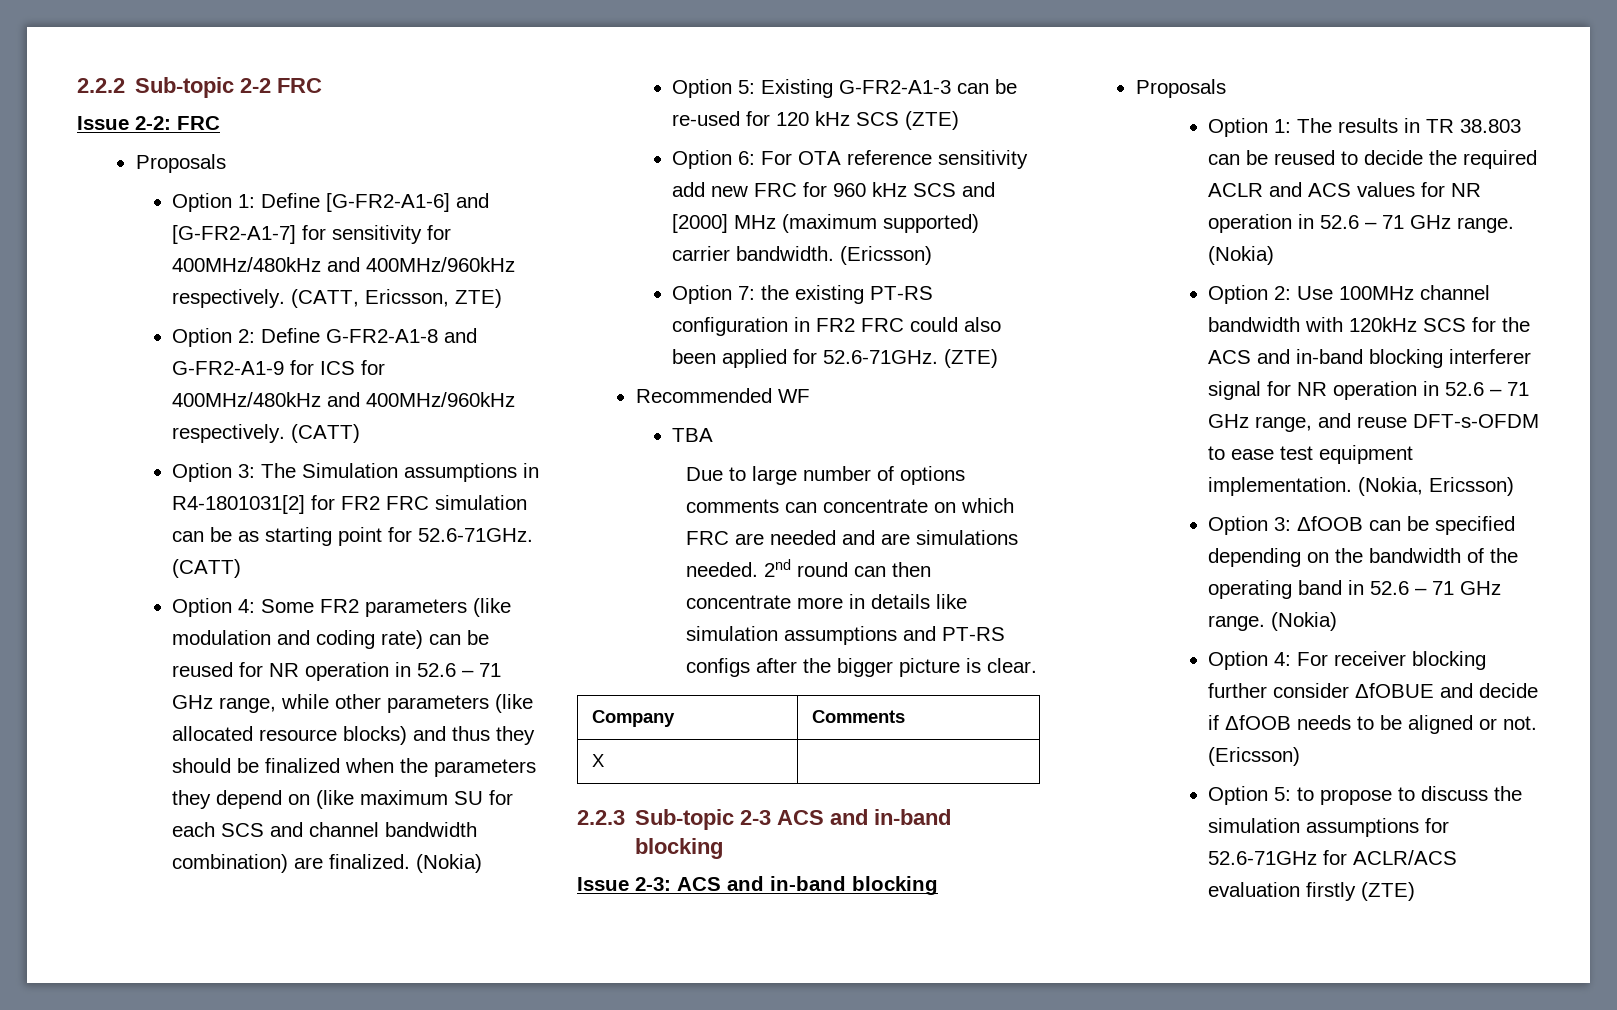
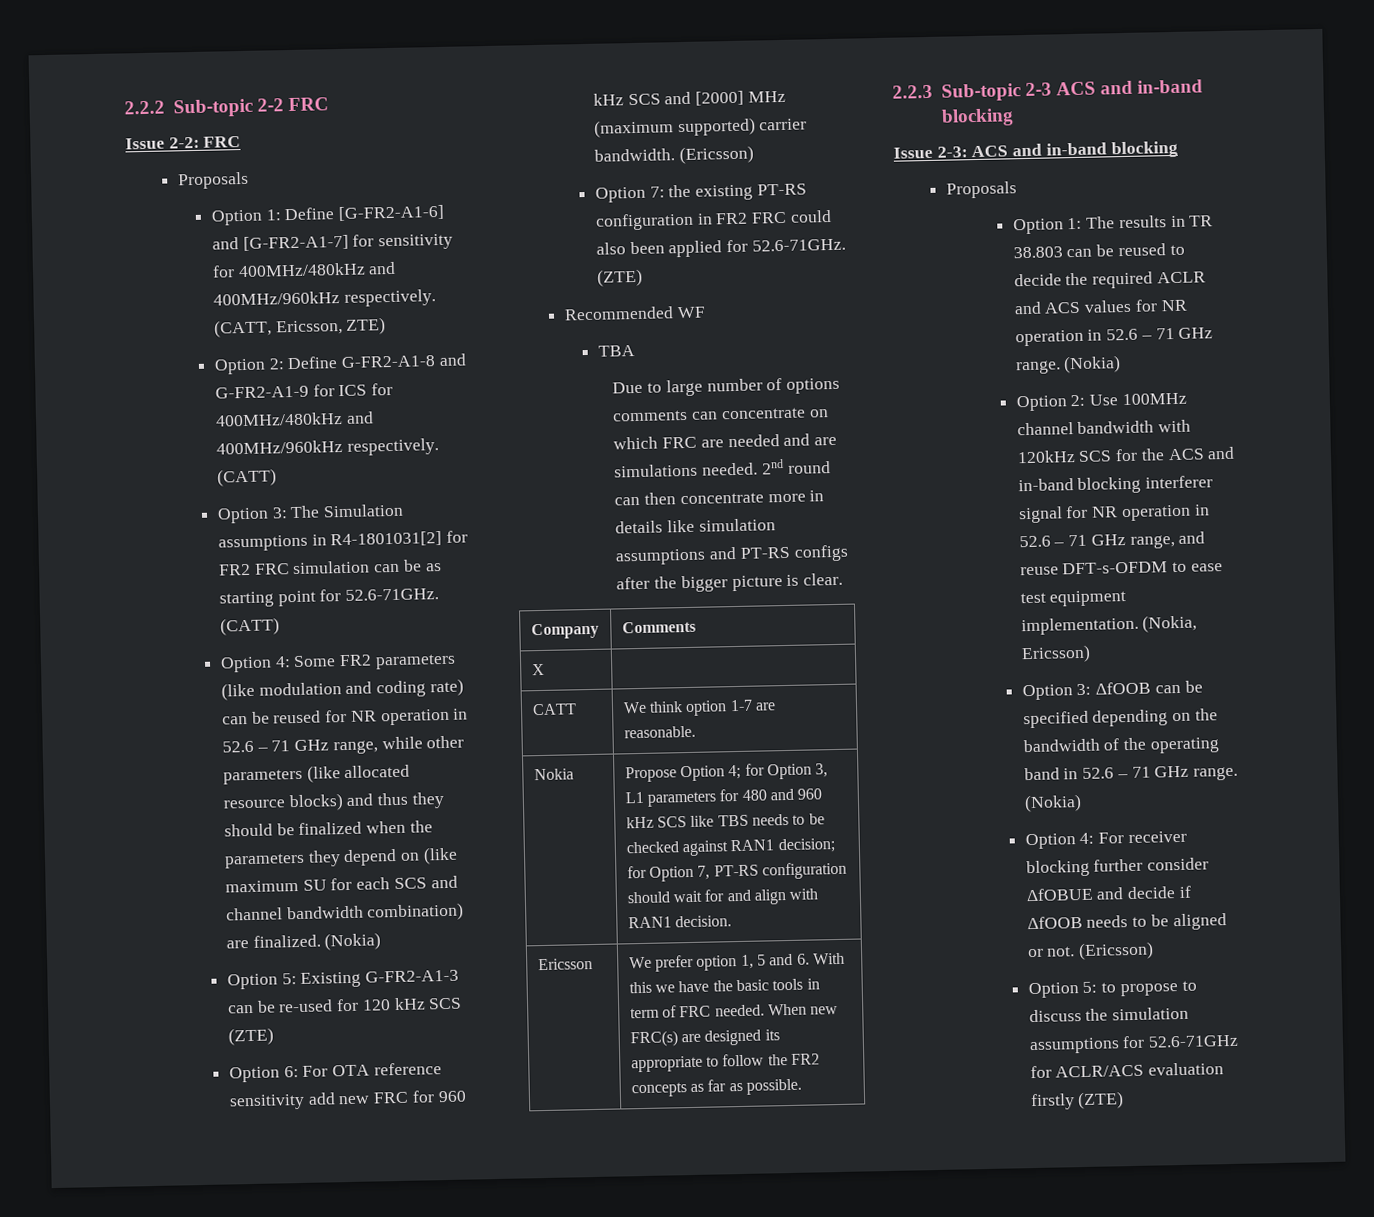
+ CATT | We think option 1-7 are reasonable.
+ Nokia | Propose Option 4; for Option 3, L1 parameters for 480 and 960 kHz SCS like TBS needs to be checked against RAN1 decision; for Option 7, PT-RS configuration should wait for and align with RAN1 decision.
+ Ericsson | We prefer option 1, 5 and 6. With this we have the basic tools in term of FRC needed. When new FRC(s) are designed its appropriate to follow the FR2 concepts as far as possible.

